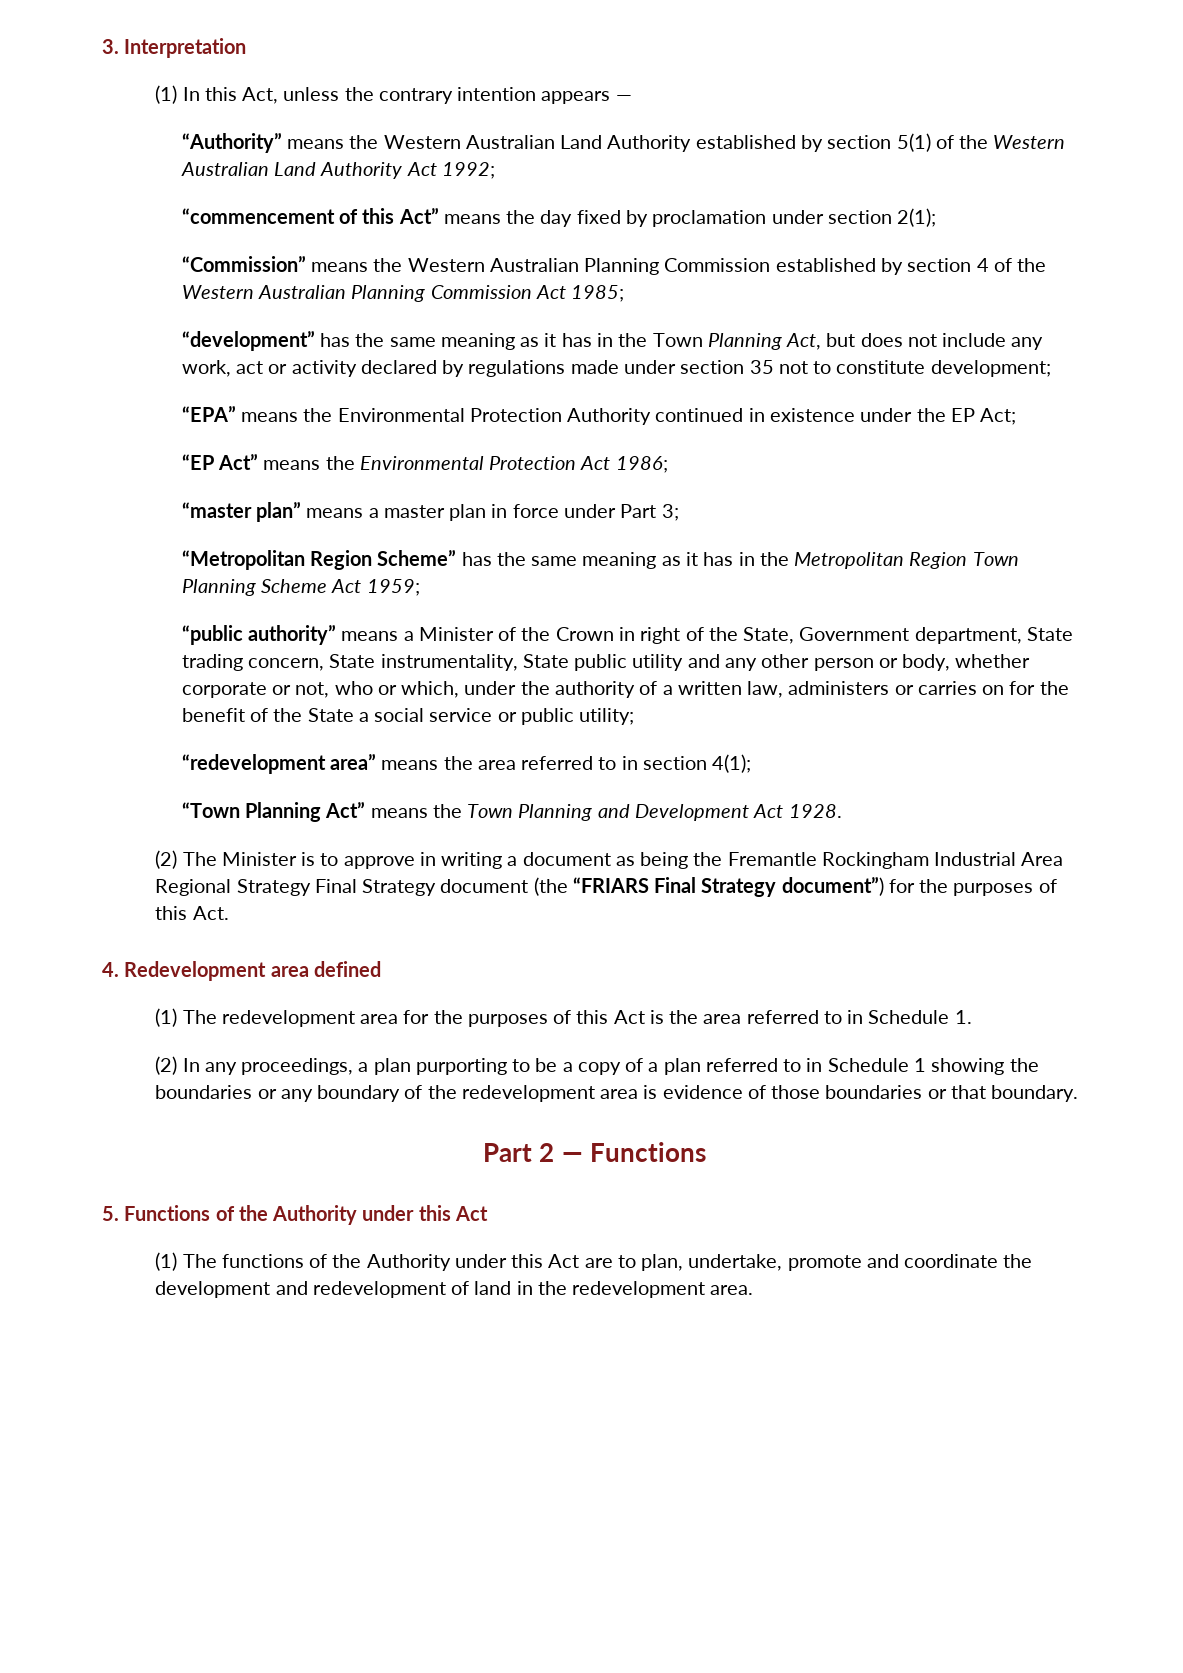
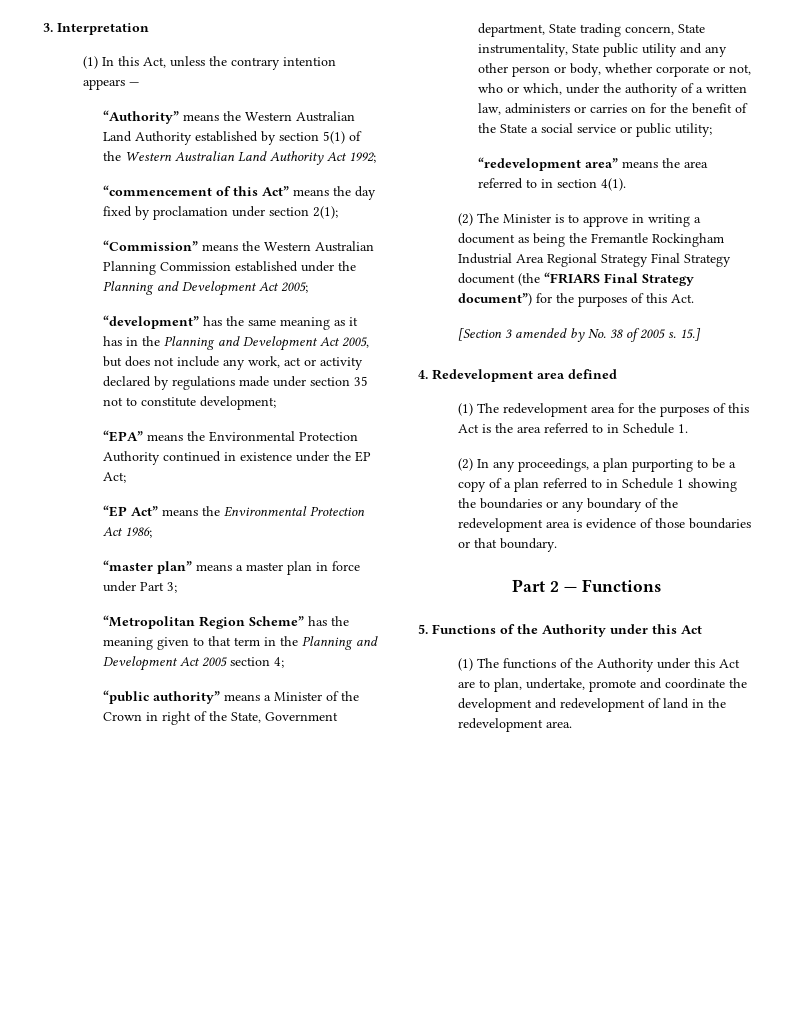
- “Commission” means the Western Australian Planning Commission established by section 4 of the Western Australian Planning Commission Act 1985;
+ “Commission” means the Western Australian Planning Commission established under the Planning and Development Act 2005;
- “development” has the same meaning as it has in the Town Planning Act, but does not include any work, act or activity declared by regulations made under section 35 not to constitute development;
+ “development” has the same meaning as it has in the Planning and Development Act 2005, but does not include any work, act or activity declared by regulations made under section 35 not to constitute development;
- “Metropolitan Region Scheme” has the same meaning as it has in the Metropolitan Region Town Planning Scheme Act 1959;
+ “Metropolitan Region Scheme” has the meaning given to that term in the Planning and Development Act 2005 section 4;
- “redevelopment area” means the area referred to in section 4(1);
- “Town Planning Act” means the Town Planning and Development Act 1928.
+ “redevelopment area” means the area referred to in section 4(1).
+ [Section 3 amended by No. 38 of 2005 s. 15.]

